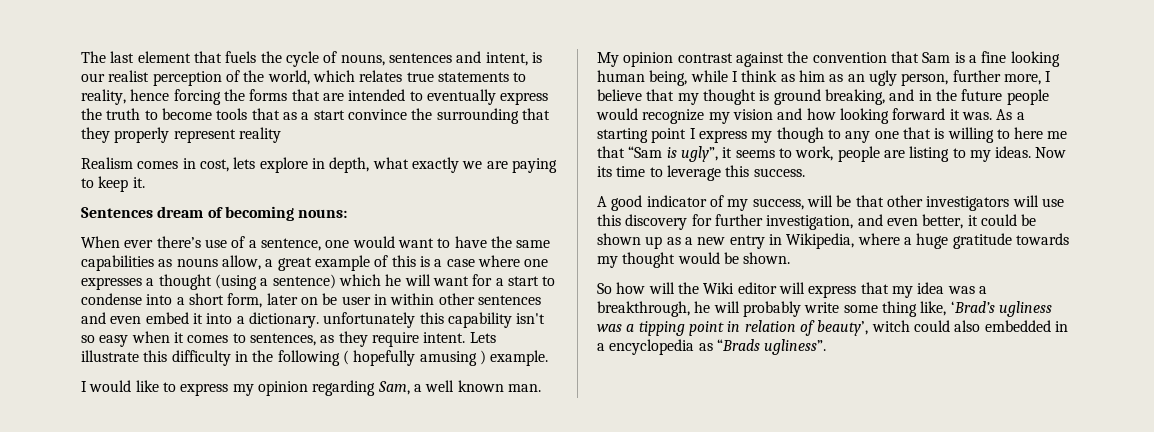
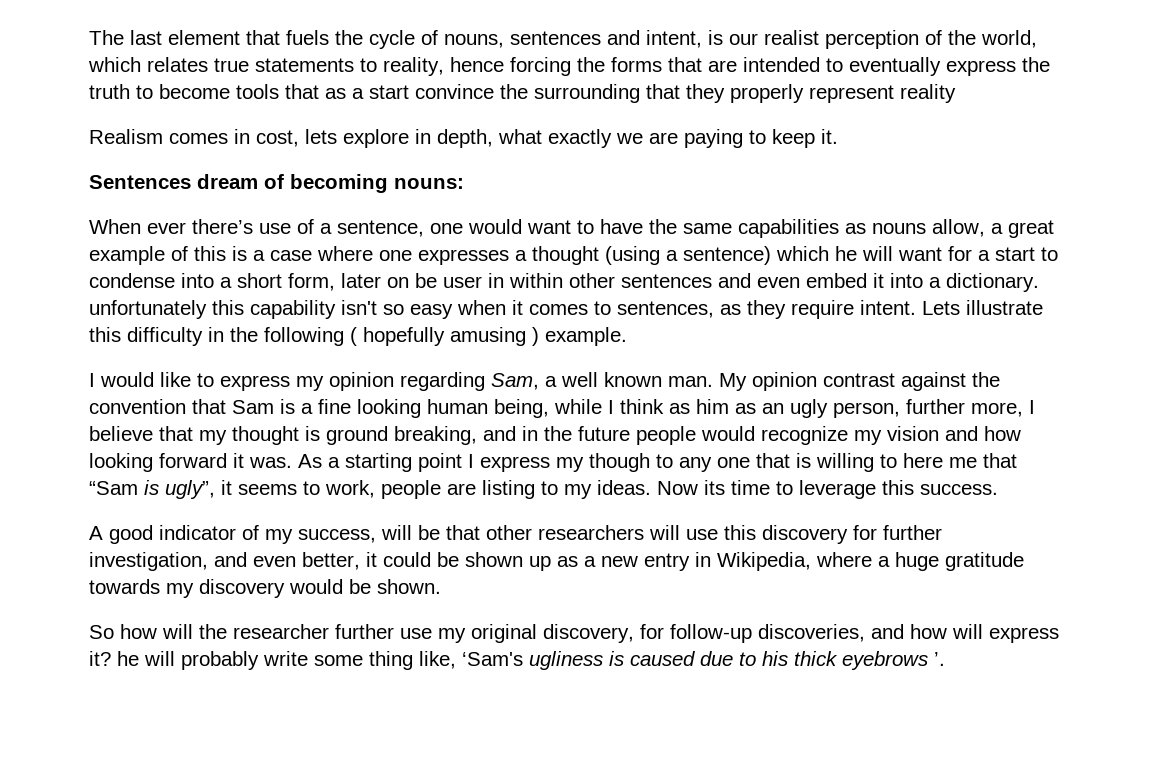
- A good indicator of my success, will be that other investigators will use this discovery for further investigation, and even better, it could be shown up as a new entry in Wikipedia, where a huge gratitude towards my thought would be shown.
+ A good indicator of my success, will be that other researchers will use this discovery for further investigation, and even better, it could be shown up as a new entry in Wikipedia, where a huge gratitude towards my discovery would be shown.
- So how will the Wiki editor will express that my idea was a breakthrough, he will probably write some thing like, ‘Brad’s ugliness was a tipping point in relation of beauty’, witch could also embedded in a encyclopedia as “Brads ugliness”.
+ So how will the researcher further use my original discovery, for follow-up discoveries, and how will express it? he will probably write some thing like, ‘Sam's ugliness is caused due to his thick eyebrows ’.

